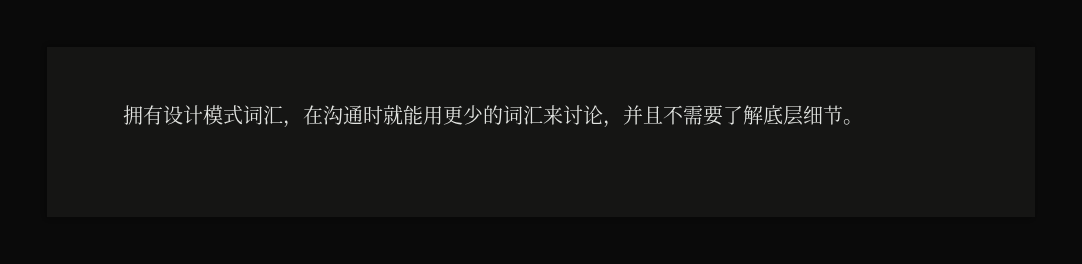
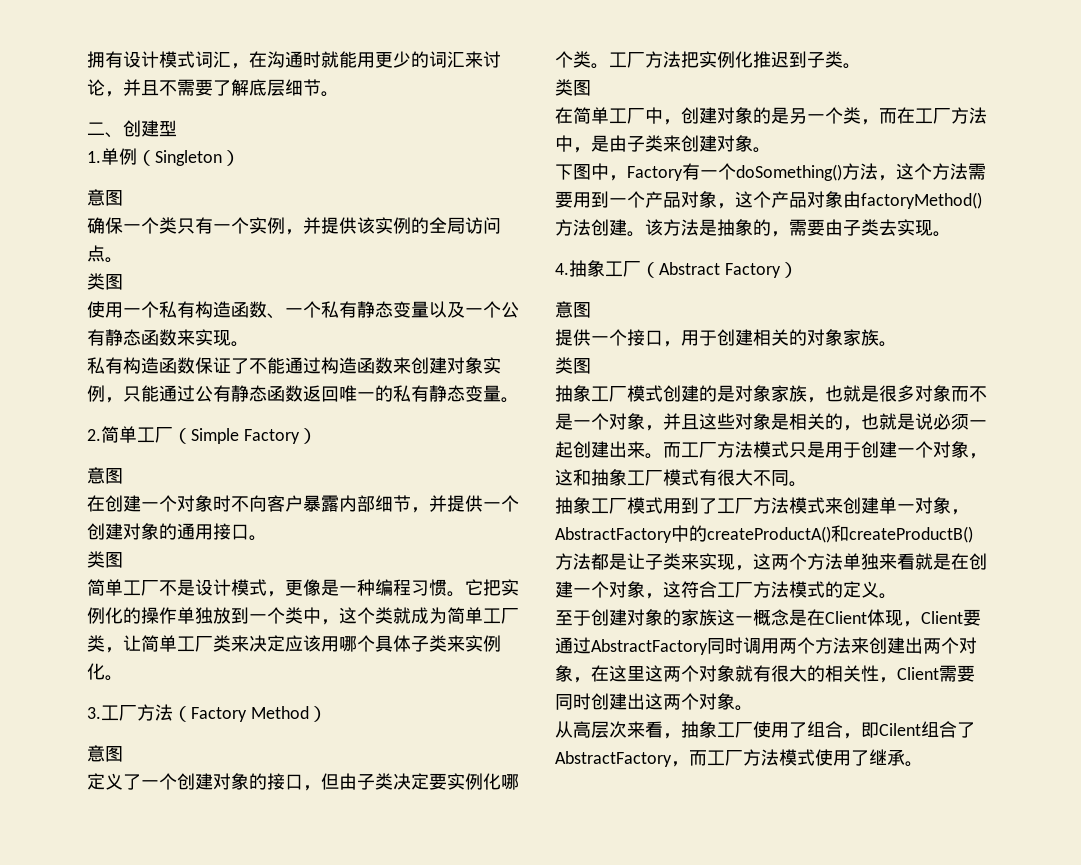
+ 二、创建型
+ 1.单例（Singleton）
+ 意图
+ 确保一个类只有一个实例，并提供该实例的全局访问点。
+ 类图
+ 使用一个私有构造函数、一个私有静态变量以及一个公有静态函数来实现。
+ 私有构造函数保证了不能通过构造函数来创建对象实例，只能通过公有静态函数返回唯一的私有静态变量。
+ 2.简单工厂（Simple Factory）
+ 意图
+ 在创建一个对象时不向客户暴露内部细节，并提供一个创建对象的通用接口。
+ 类图
+ 简单工厂不是设计模式，更像是一种编程习惯。它把实例化的操作单独放到一个类中，这个类就成为简单工厂类，让简单工厂类来决定应该用哪个具体子类来实例化。
+ 3.工厂方法（Factory Method）
+ 意图
+ 定义了一个创建对象的接口，但由子类决定要实例化哪个类。工厂方法把实例化推迟到子类。
+ 类图
+ 在简单工厂中，创建对象的是另一个类，而在工厂方法中，是由子类来创建对象。
+ 下图中，Factory有一个doSomething()方法，这个方法需要用到一个产品对象，这个产品对象由factoryMethod()方法创建。该方法是抽象的，需要由子类去实现。
+ 4.抽象工厂（Abstract Factory）
+ 意图
+ 提供一个接口，用于创建相关的对象家族。
+ 类图
+ 抽象工厂模式创建的是对象家族，也就是很多对象而不是一个对象，并且这些对象是相关的，也就是说必须一起创建出来。而工厂方法模式只是用于创建一个对象，这和抽象工厂模式有很大不同。
+ 抽象工厂模式用到了工厂方法模式来创建单一对象，AbstractFactory中的createProductA()和createProductB()方法都是让子类来实现，这两个方法单独来看就是在创建一个对象，这符合工厂方法模式的定义。
+ 至于创建对象的家族这一概念是在Client体现，Client要通过AbstractFactory同时调用两个方法来创建出两个对象，在这里这两个对象就有很大的相关性，Client需要同时创建出这两个对象。
+ 从高层次来看，抽象工厂使用了组合，即Cilent组合了AbstractFactory，而工厂方法模式使用了继承。

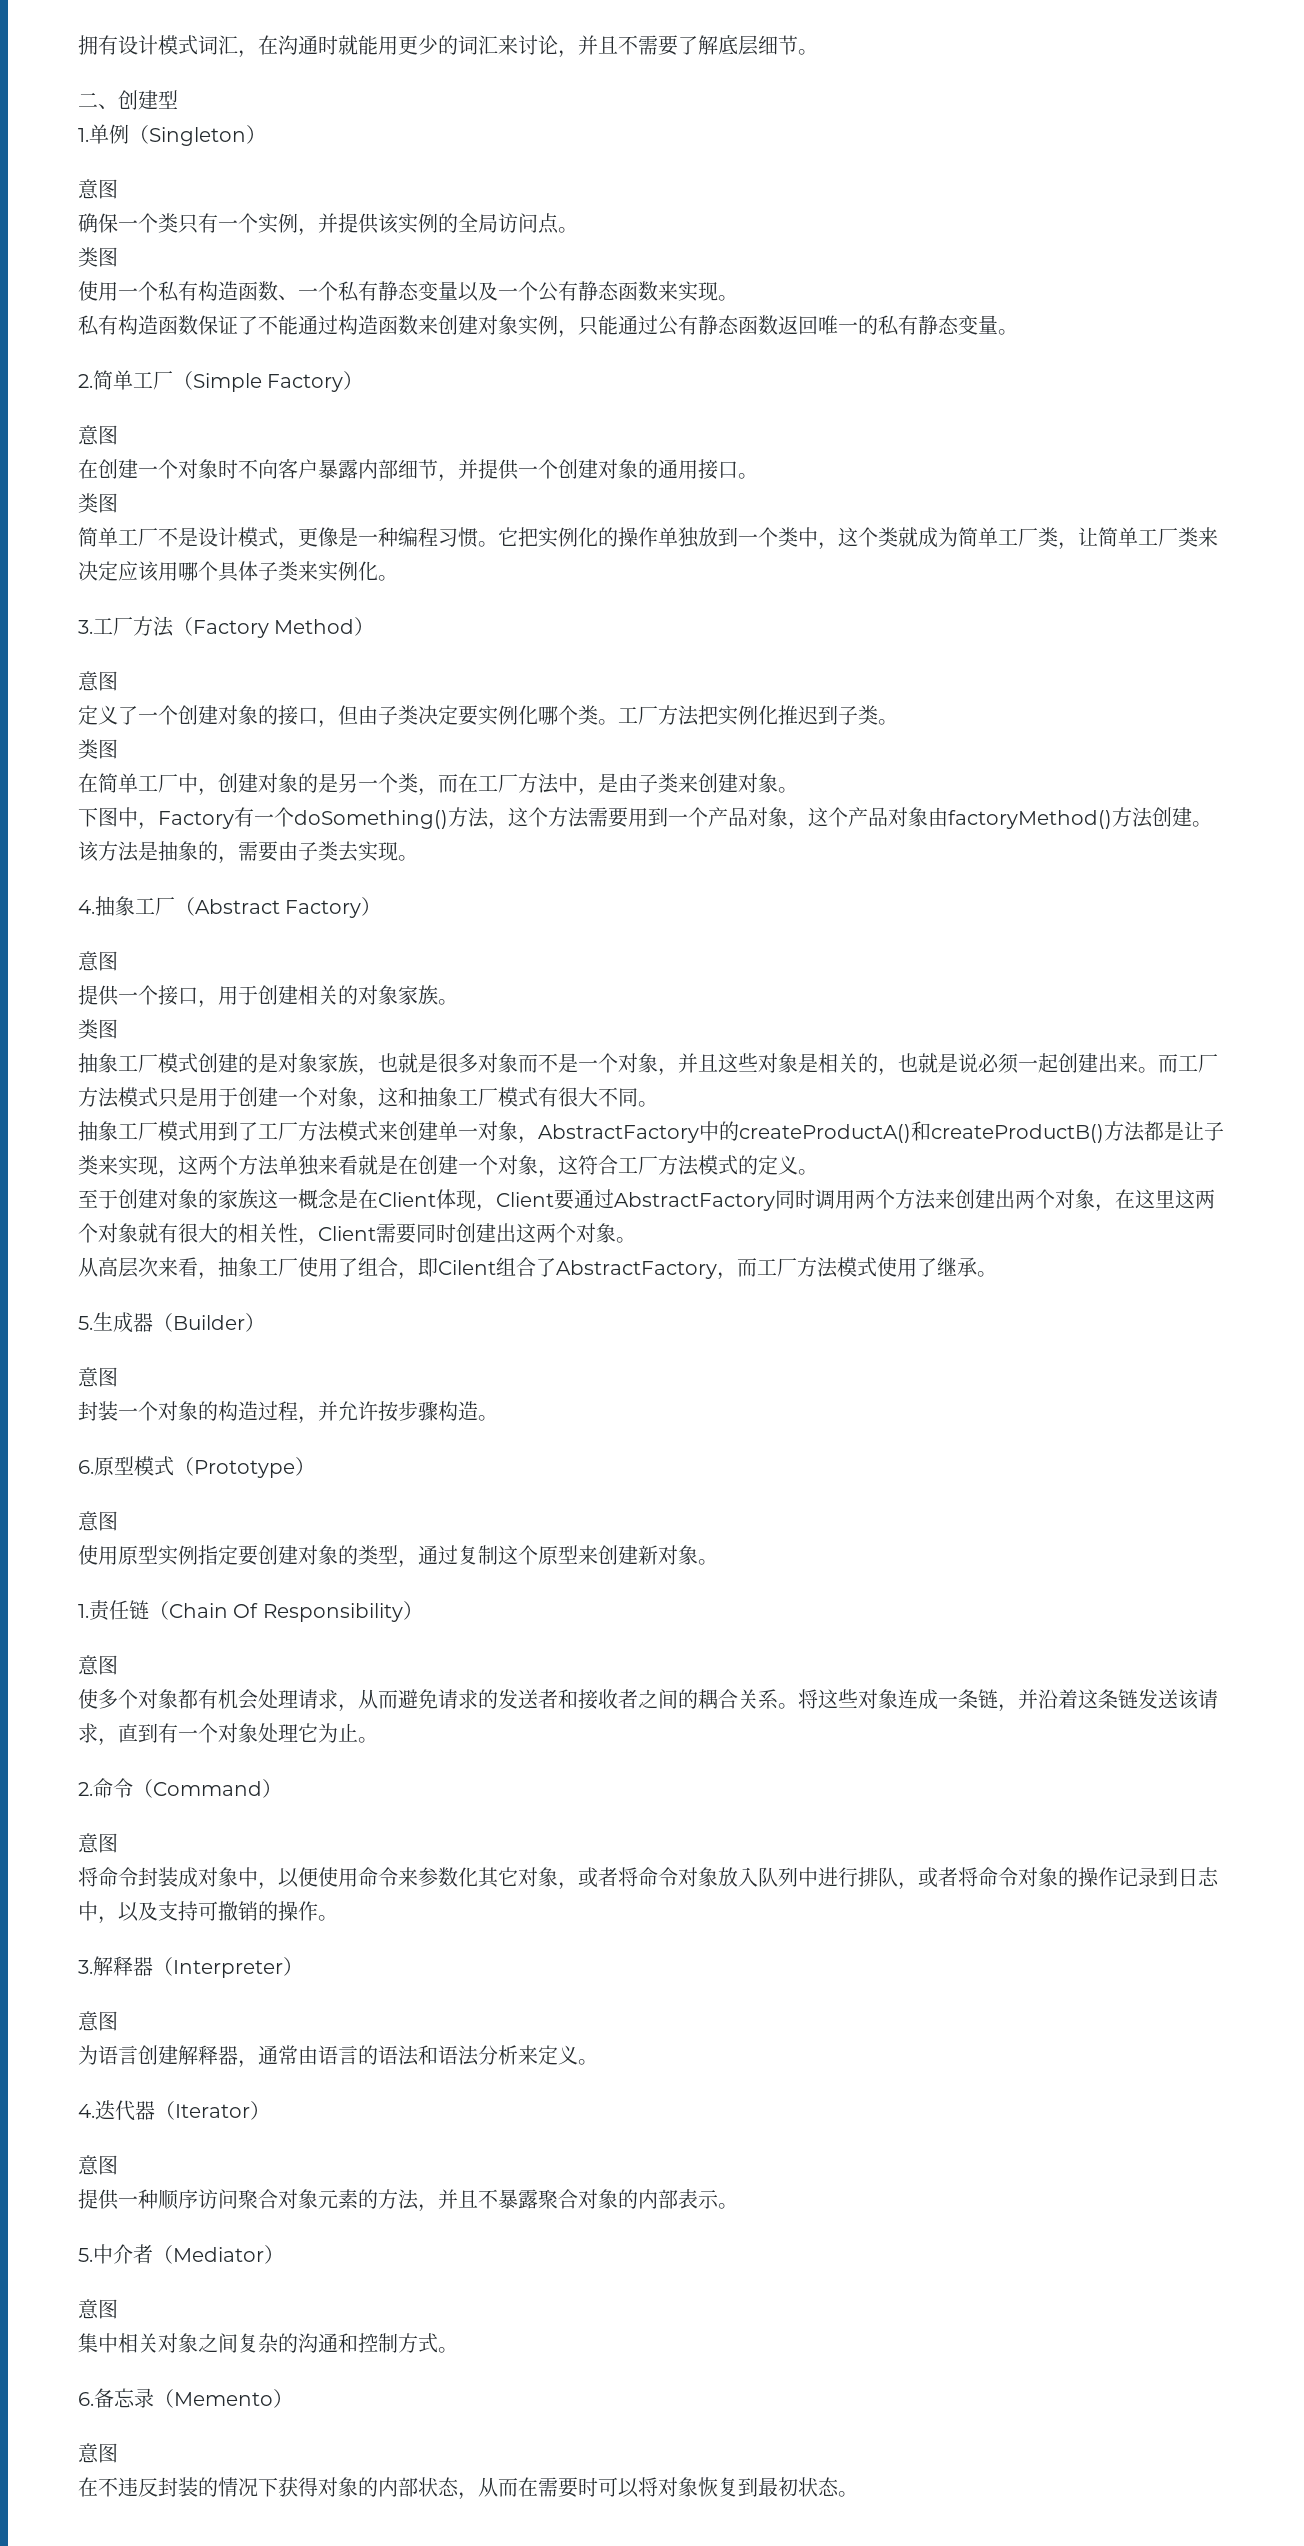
+ 5.生成器（Builder）
+ 意图
+ 封装一个对象的构造过程，并允许按步骤构造。
+ 6.原型模式（Prototype）
+ 意图
+ 使用原型实例指定要创建对象的类型，通过复制这个原型来创建新对象。
+ 1.责任链（Chain Of Responsibility）
+ 意图
+ 使多个对象都有机会处理请求，从而避免请求的发送者和接收者之间的耦合关系。将这些对象连成一条链，并沿着这条链发送该请求，直到有一个对象处理它为止。
+ 2.命令（Command）
+ 意图
+ 将命令封装成对象中，以便使用命令来参数化其它对象，或者将命令对象放入队列中进行排队，或者将命令对象的操作记录到日志中，以及支持可撤销的操作。
+ 3.解释器（Interpreter）
+ 意图
+ 为语言创建解释器，通常由语言的语法和语法分析来定义。
+ 4.迭代器（Iterator）
+ 意图
+ 提供一种顺序访问聚合对象元素的方法，并且不暴露聚合对象的内部表示。
+ 5.中介者（Mediator）
+ 意图
+ 集中相关对象之间复杂的沟通和控制方式。
+ 6.备忘录（Memento）
+ 意图
+ 在不违反封装的情况下获得对象的内部状态，从而在需要时可以将对象恢复到最初状态。

